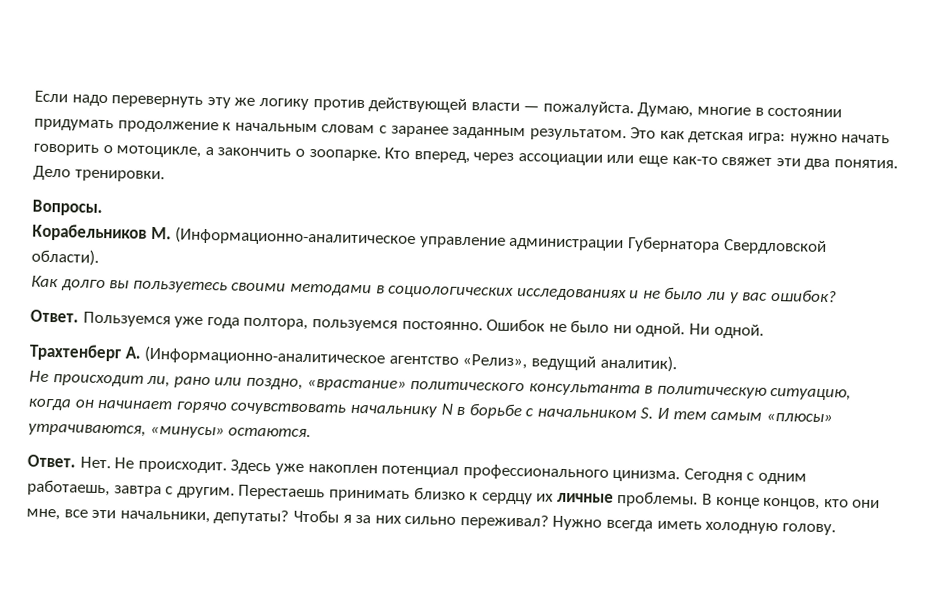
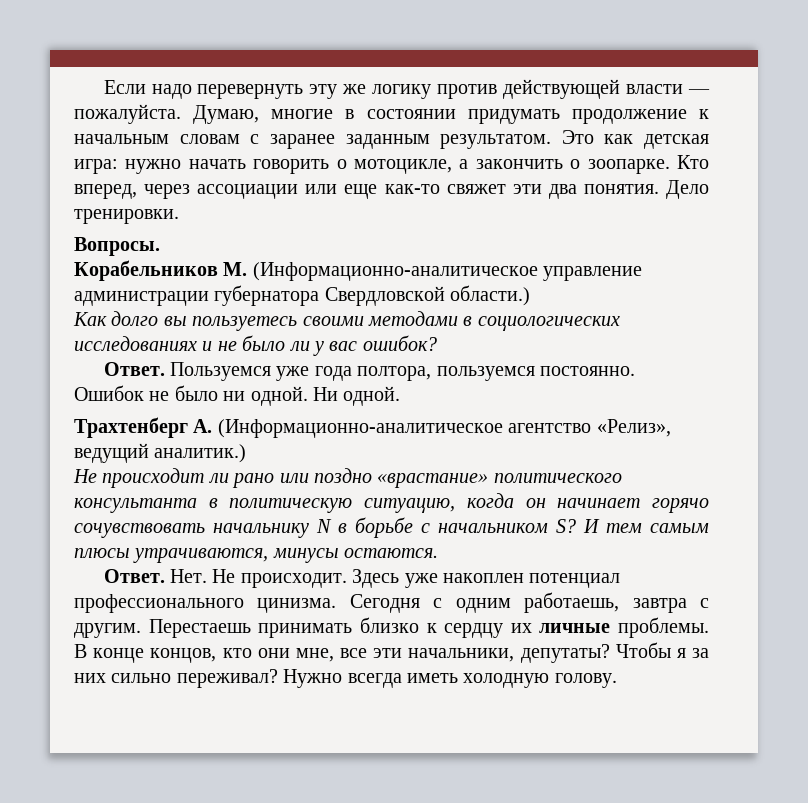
- Корабельников М. (Информационно-аналитическое управление администрации Губернатора Свердловской области).
+ Корабельников М. (Информационно-аналитическое управление администрации губернатора Свердловской области.)
- Трахтенберг А. (Информационно-аналитическое агентство «Релиз», ведущий аналитик).
+ Трахтенберг А. (Информационно-аналитическое агентство «Релиз», ведущий аналитик.)
- Не происходит ли, рано или поздно, «врастание» политического консультанта в политическую ситуацию, когда он начинает горячо сочувствовать начальнику N в борьбе с начальником S. И тем самым «плюсы» утрачиваются, «минусы» остаются.
+ Не происходит ли рано или поздно «врастание» политического консультанта в политическую ситуацию, когда он начинает горячо сочувствовать начальнику N в борьбе с начальником S? И тем самым плюсы утрачиваются, минусы остаются.

